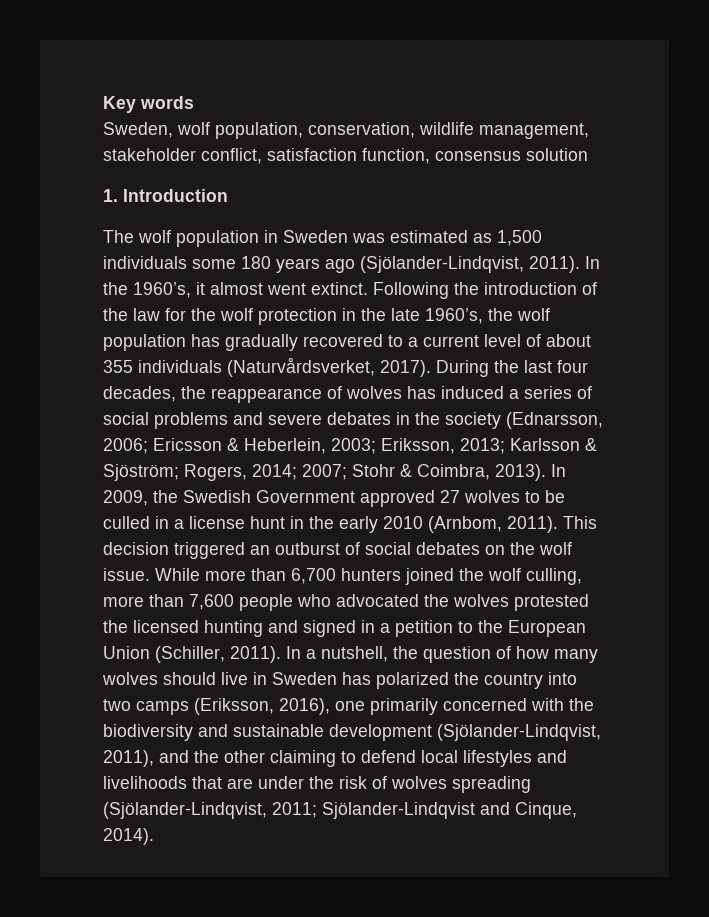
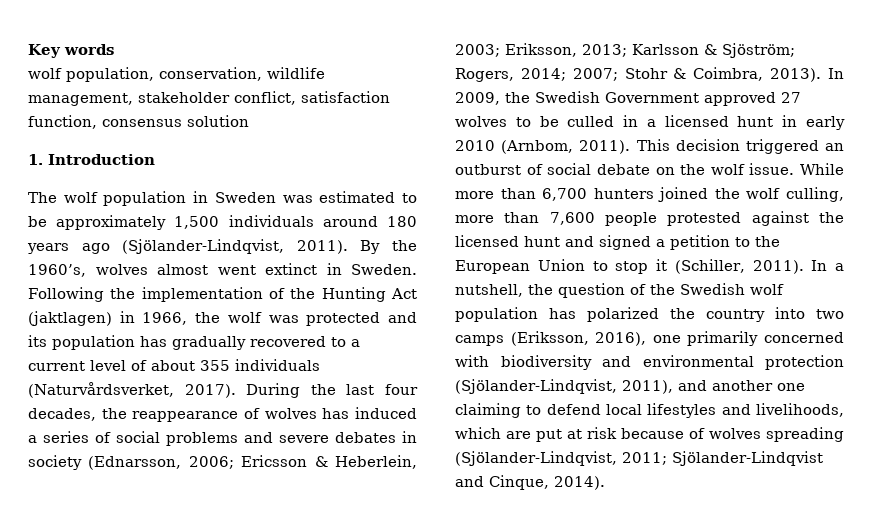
- Sweden, wolf population, conservation, wildlife management, stakeholder conflict, satisfaction function, consensus solution
+ wolf population, conservation, wildlife management, stakeholder conflict, satisfaction function, consensus solution
- The wolf population in Sweden was estimated as 1,500 individuals some 180 years ago (Sjölander-Lindqvist, 2011).
+ The wolf population in Sweden was estimated to be approximately 1,500 individuals around 180 years ago (Sjölander-Lindqvist, 2011).
- In the 1960’s, it almost went extinct.
+ By the 1960’s, wolves almost went extinct in Sweden.
- Following the introduction of the law for the wolf protection in the late 1960’s, the wolf population has gradually recovered to a current level of about 355 individuals (Naturvårdsverket, 2017).
+ Following the implementation of the Hunting Act (jaktlagen) in 1966, the wolf was protected and its population has gradually recovered to a current level of about 355 individuals (Naturvårdsverket, 2017).
- During the last four decades, the reappearance of wolves has induced a series of social problems and severe debates in the society (Ednarsson, 2006; Ericsson & Heberlein, 2003; Eriksson, 2013; Karlsson & Sjöström; Rogers, 2014; 2007; Stohr & Coimbra, 2013).
+ During the last four decades, the reappearance of wolves has induced a series of social problems and severe debates in society (Ednarsson, 2006; Ericsson & Heberlein, 2003; Eriksson, 2013; Karlsson & Sjöström; Rogers, 2014; 2007; Stohr & Coimbra, 2013).
- In 2009, the Swedish Government approved 27 wolves to be culled in a license hunt in the early 2010 (Arnbom, 2011).
+ In 2009, the Swedish Government approved 27 wolves to be culled in a licensed hunt in early 2010 (Arnbom, 2011).
- This decision triggered an outburst of social debates on the wolf issue.
+ This decision triggered an outburst of social debate on the wolf issue.
- While more than 6,700 hunters joined the wolf culling, more than 7,600 people who advocated the wolves protested the licensed hunting and signed in a petition to the European Union (Schiller, 2011).
+ While more than 6,700 hunters joined the wolf culling, more than 7,600 people protested against the licensed hunt and signed a petition to the European Union to stop it (Schiller, 2011).
- In a nutshell, the question of how many wolves should live in Sweden has polarized the country into two camps (Eriksson, 2016), one primarily concerned with the biodiversity and sustainable development (Sjölander-Lindqvist, 2011), and the other claiming to defend local lifestyles and livelihoods that are under the risk of wolves spreading (Sjölander-Lindqvist, 2011; Sjölander-Lindqvist and Cinque, 2014).
+ In a nutshell, the question of the Swedish wolf population has polarized the country into two camps (Eriksson, 2016), one primarily concerned with biodiversity and environmental protection (Sjölander-Lindqvist, 2011), and another one claiming to defend local lifestyles and livelihoods, which are put at risk because of wolves spreading (Sjölander-Lindqvist, 2011; Sjölander-Lindqvist and Cinque, 2014).

